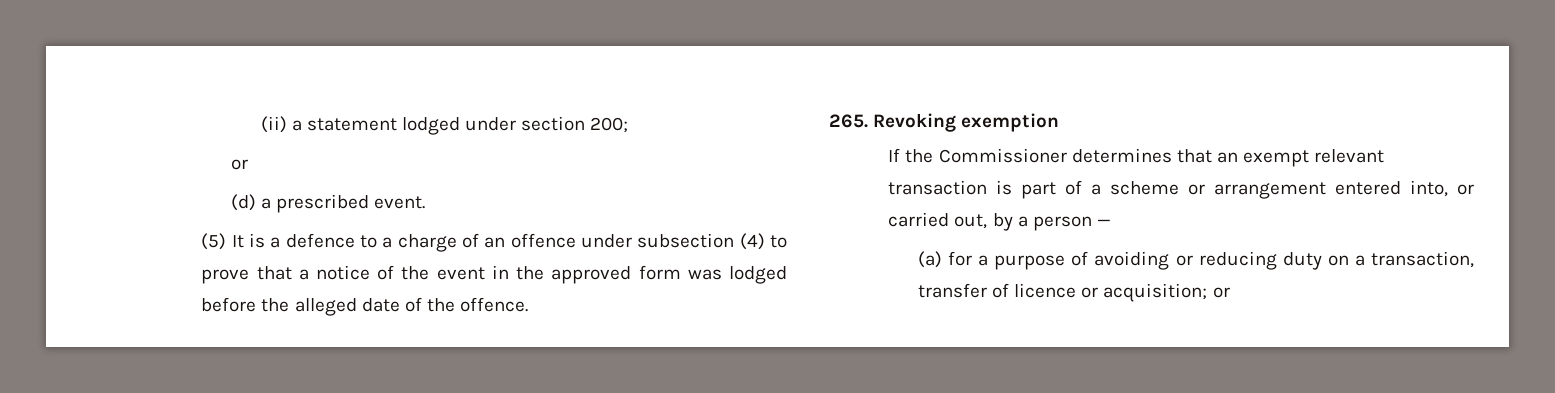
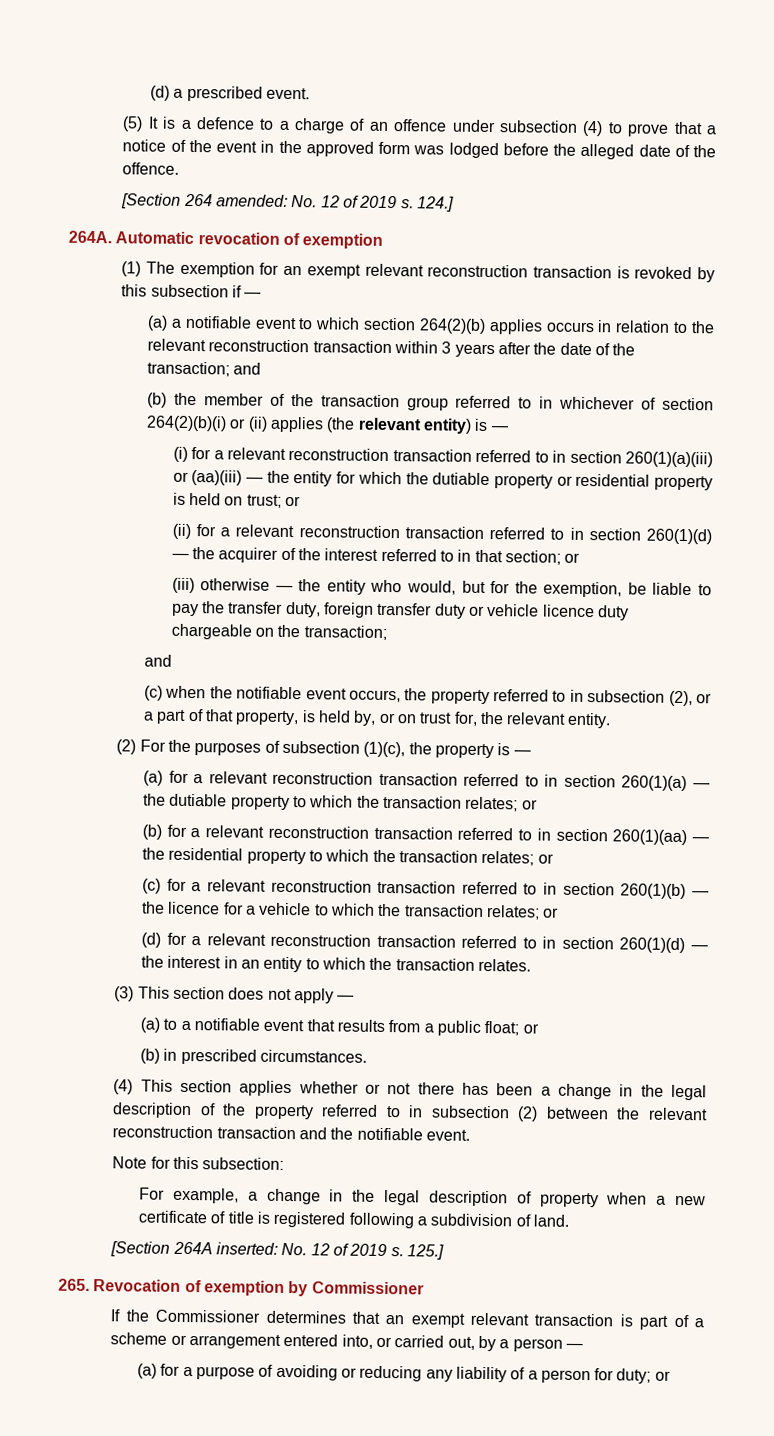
- (ii) a statement lodged under section 200;
- or
+ [Section 264 amended: No. 12 of 2019 s. 124.]
+ 264A. Automatic revocation of exemption
+ (1) The exemption for an exempt relevant reconstruction transaction is revoked by this subsection if —
+ (a) a notifiable event to which section 264(2)(b) applies occurs in relation to the relevant reconstruction transaction within 3 years after the date of the transaction; and
+ (b) the member of the transaction group referred to in whichever of section 264(2)(b)(i) or (ii) applies (the relevant entity) is —
+ (i) for a relevant reconstruction transaction referred to in section 260(1)(a)(iii) or (aa)(iii) — the entity for which the dutiable property or residential property is held on trust; or
+ (ii) for a relevant reconstruction transaction referred to in section 260(1)(d) — the acquirer of the interest referred to in that section; or
+ (iii) otherwise — the entity who would, but for the exemption, be liable to pay the transfer duty, foreign transfer duty or vehicle licence duty chargeable on the transaction;
+ and
+ (c) when the notifiable event occurs, the property referred to in subsection (2), or a part of that property, is held by, or on trust for, the relevant entity.
+ (2) For the purposes of subsection (1)(c), the property is —
+ (a) for a relevant reconstruction transaction referred to in section 260(1)(a) — the dutiable property to which the transaction relates; or
+ (b) for a relevant reconstruction transaction referred to in section 260(1)(aa) — the residential property to which the transaction relates; or
+ (c) for a relevant reconstruction transaction referred to in section 260(1)(b) — the licence for a vehicle to which the transaction relates; or
+ (d) for a relevant reconstruction transaction referred to in section 260(1)(d) — the interest in an entity to which the transaction relates.
+ (3) This section does not apply —
+ (a) to a notifiable event that results from a public float; or
+ (b) in prescribed circumstances.
+ (4) This section applies whether or not there has been a change in the legal description of the property referred to in subsection (2) between the relevant reconstruction transaction and the notifiable event.
+ Note for this subsection:
+ For example, a change in the legal description of property when a new certificate of title is registered following a subdivision of land.
+ [Section 264A inserted: No. 12 of 2019 s. 125.]
- 265. Revoking exemption
+ 265. Revocation of exemption by Commissioner
- (a) for a purpose of avoiding or reducing duty on a transaction, transfer of licence or acquisition; or
+ (a) for a purpose of avoiding or reducing any liability of a person for duty; or

